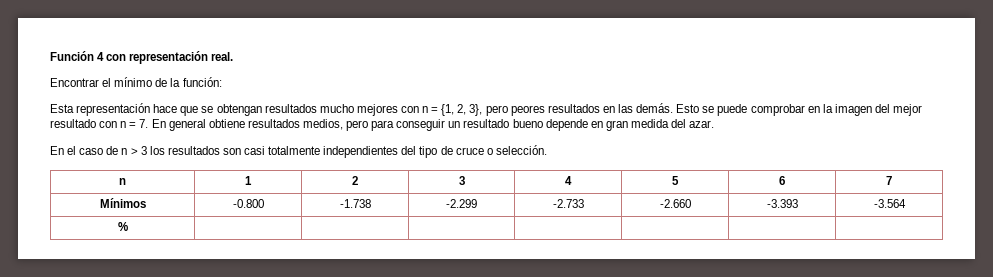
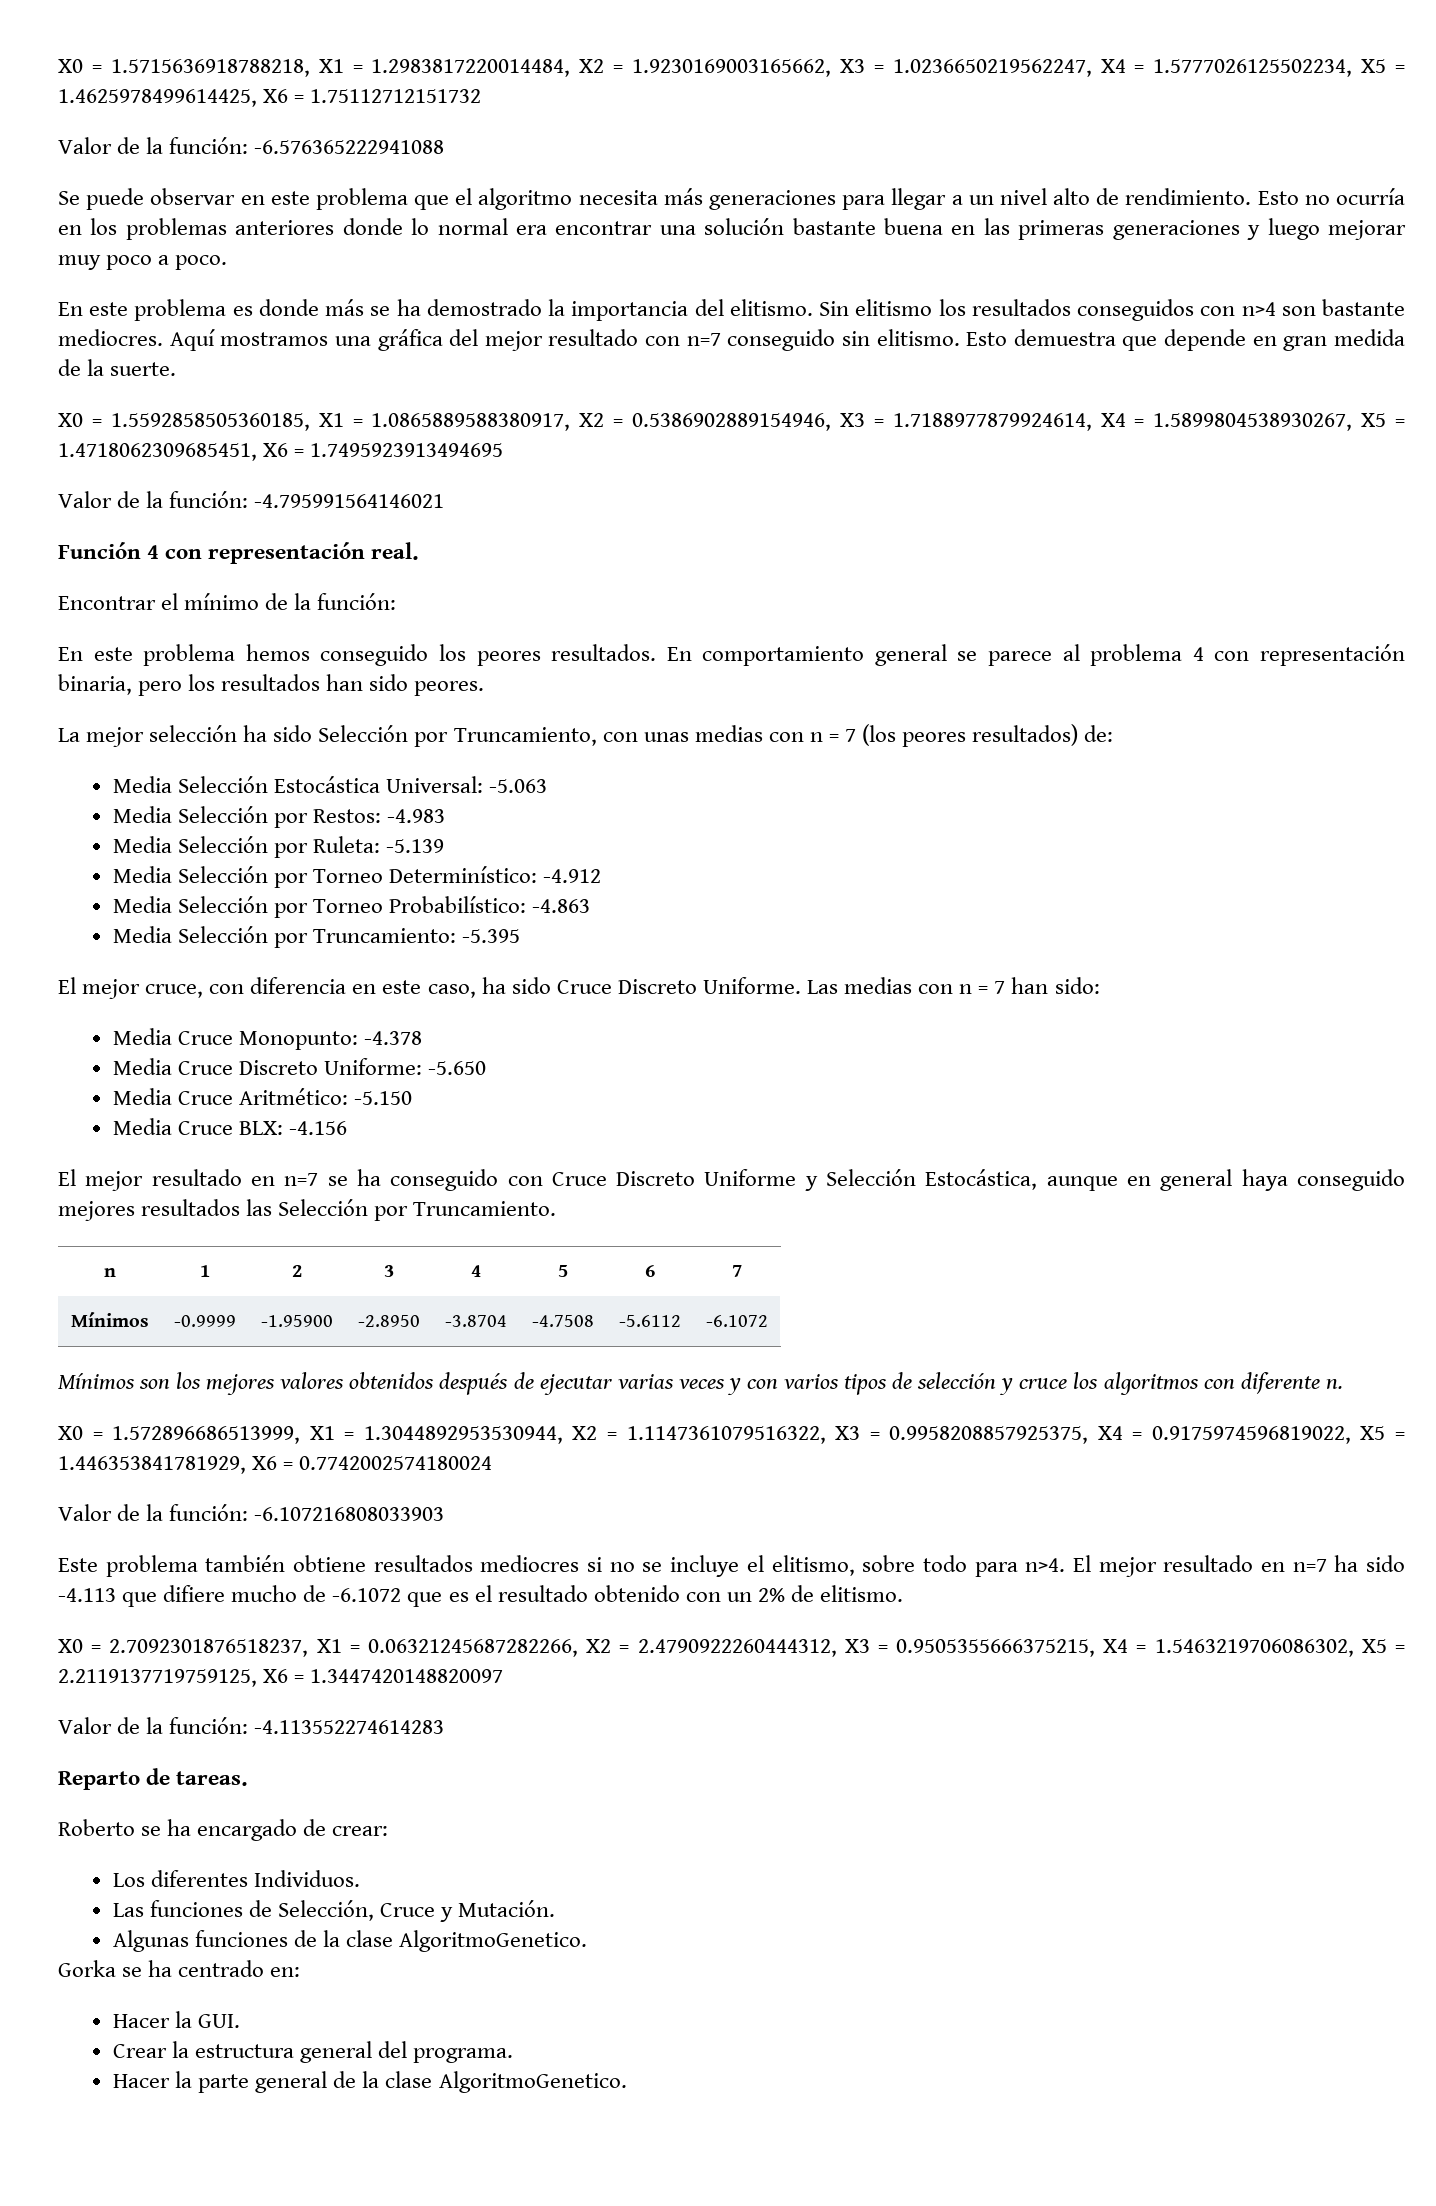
+ X0 = 1.5715636918788218, X1 = 1.2983817220014484, X2 = 1.9230169003165662, X3 = 1.0236650219562247, X4 = 1.5777026125502234, X5 = 1.4625978499614425, X6 = 1.75112712151732
+ Valor de la función: -6.576365222941088
+ Se puede observar en este problema que el algoritmo necesita más generaciones para llegar a un nivel alto de rendimiento. Esto no ocurría en los problemas anteriores donde lo normal era encontrar una solución bastante buena en las primeras generaciones y luego mejorar muy poco a poco.
+ En este problema es donde más se ha demostrado la importancia del elitismo. Sin elitismo los resultados conseguidos con n>4 son bastante mediocres. Aquí mostramos una gráfica del mejor resultado con n=7 conseguido sin elitismo. Esto demuestra que depende en gran medida de la suerte.
+ X0 = 1.5592858505360185, X1 = 1.0865889588380917, X2 = 0.5386902889154946, X3 = 1.7188977879924614, X4 = 1.5899804538930267, X5 = 1.4718062309685451, X6 = 1.7495923913494695
+ Valor de la función: -4.795991564146021
- Esta representación hace que se obtengan resultados mucho mejores con n = {1, 2, 3}, pero peores resultados en las demás. Esto se puede comprobar en la imagen del mejor resultado con n = 7. En general obtiene resultados medios, pero para conseguir un resultado bueno depende en gran medida del azar.
- En el caso de n > 3 los resultados son casi totalmente independientes del tipo de cruce o selección.
+ En este problema hemos conseguido los peores resultados. En comportamiento general se parece al problema 4 con representación binaria, pero los resultados han sido peores.
+ La mejor selección ha sido Selección por Truncamiento, con unas medias con n = 7 (los peores resultados) de:
+ Media Selección Estocástica Universal: -5.063
+ Media Selección por Restos: -4.983
+ Media Selección por Ruleta: -5.139
+ Media Selección por Torneo Determinístico: -4.912
+ Media Selección por Torneo Probabilístico: -4.863
+ Media Selección por Truncamiento: -5.395
+ El mejor cruce, con diferencia en este caso, ha sido Cruce Discreto Uniforme. Las medias con n = 7 han sido:
+ Media Cruce Monopunto: -4.378
+ Media Cruce Discreto Uniforme: -5.650
+ Media Cruce Aritmético: -5.150
+ Media Cruce BLX: -4.156
+ El mejor resultado en n=7 se ha conseguido con Cruce Discreto Uniforme y Selección Estocástica, aunque en general haya conseguido mejores resultados las Selección por Truncamiento.
- Mínimos | -0.800 | -1.738 | -2.299 | -2.733 | -2.660 | -3.393 | -3.564
- % | | | | | | |
+ Mínimos | -0.9999 | -1.95900 | -2.8950 | -3.8704 | -4.7508 | -5.6112 | -6.1072
+ Mínimos son los mejores valores obtenidos después de ejecutar varias veces y con varios tipos de selección y cruce los algoritmos con diferente n.
+ X0 = 1.572896686513999, X1 = 1.3044892953530944, X2 = 1.1147361079516322, X3 = 0.9958208857925375, X4 = 0.9175974596819022, X5 = 1.446353841781929, X6 = 0.7742002574180024
+ Valor de la función: -6.107216808033903
+ Este problema también obtiene resultados mediocres si no se incluye el elitismo, sobre todo para n>4. El mejor resultado en n=7 ha sido -4.113 que difiere mucho de -6.1072 que es el resultado obtenido con un 2% de elitismo.
+ X0 = 2.7092301876518237, X1 = 0.06321245687282266, X2 = 2.4790922260444312, X3 = 0.9505355666375215, X4 = 1.5463219706086302, X5 = 2.2119137719759125, X6 = 1.3447420148820097
+ Valor de la función: -4.113552274614283
+ Reparto de tareas.
+ Roberto se ha encargado de crear:
+ Los diferentes Individuos.
+ Las funciones de Selección, Cruce y Mutación.
+ Algunas funciones de la clase AlgoritmoGenetico.
+ Gorka se ha centrado en:
+ Hacer la GUI.
+ Crear la estructura general del programa.
+ Hacer la parte general de la clase AlgoritmoGenetico.

